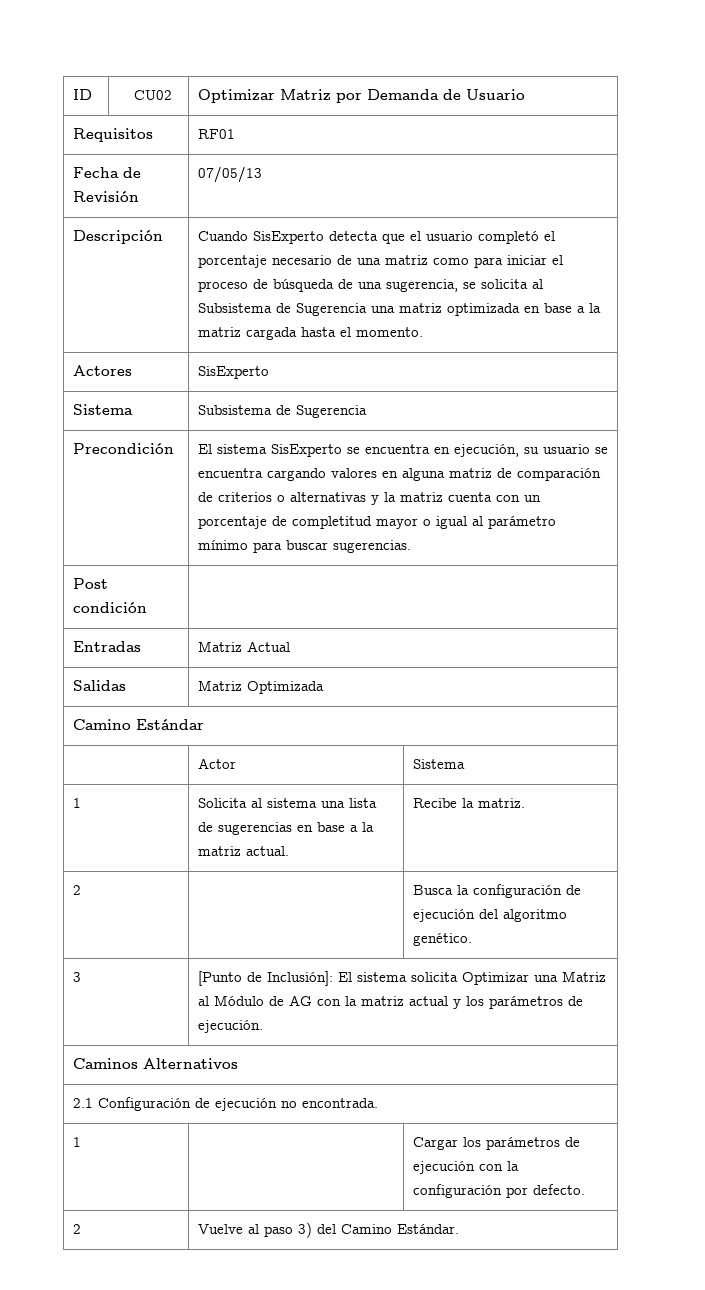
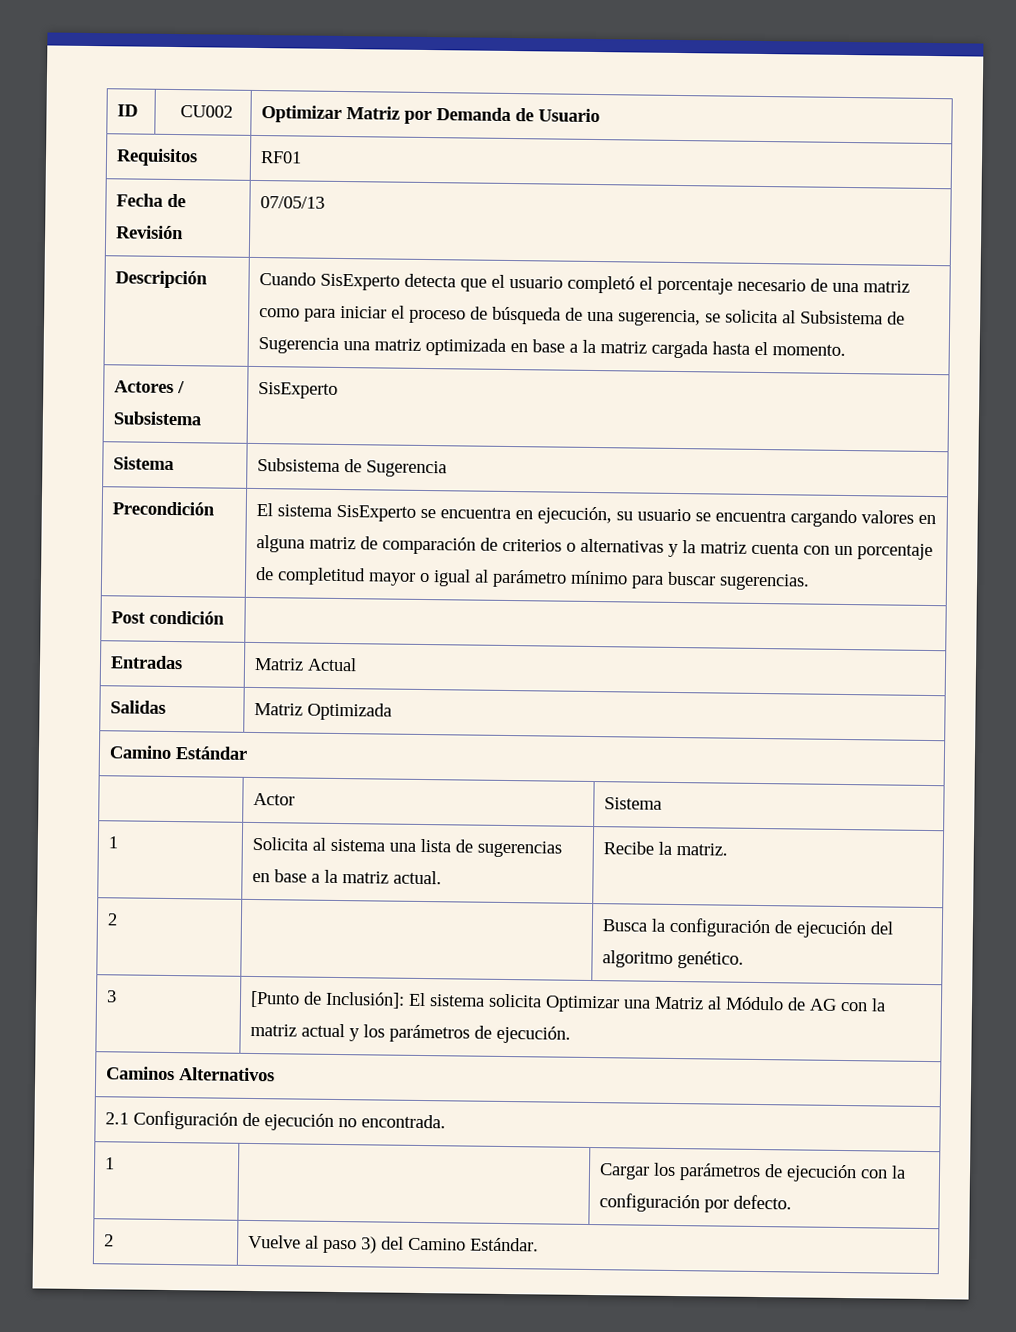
- ID | CU02 | Optimizar Matriz por Demanda de Usuario
+ ID | CU002 | Optimizar Matriz por Demanda de Usuario
- Actores | SisExperto
+ Actores / Subsistema | SisExperto

